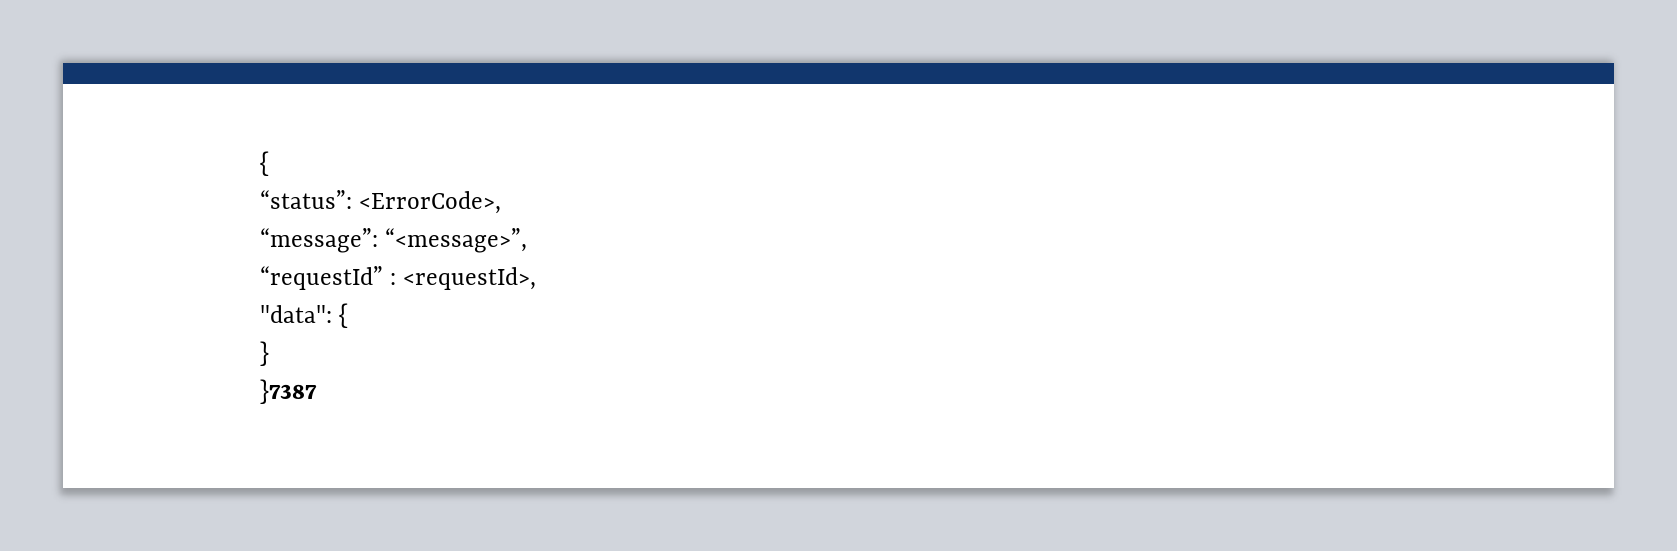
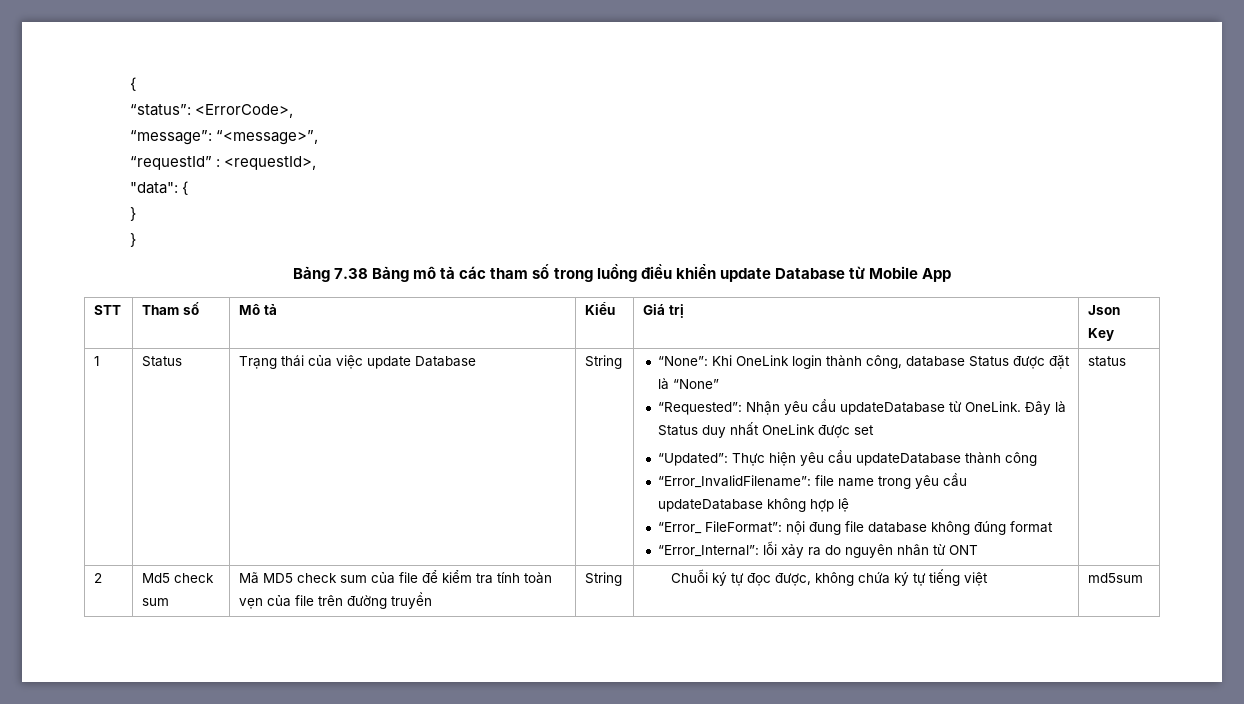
  "data": {
  }
- }7387
+ }
+ Bảng 7.38 Bảng mô tả các tham số trong luồng điều khiển update Database từ Mobile App
+ STT | Tham số | Mô tả | Kiểu | Giá trị | Json Key
+ 1 | Status | Trạng thái của việc update Database | String | “None”: Khi OneLink login thành công, database Status được đặt là “None”
+ “Requested”: Nhận yêu cầu updateDatabase từ OneLink. Đây là Status duy nhất OneLink được set
+ “Updated”: Thực hiện yêu cầu updateDatabase thành công
+ “Error_InvalidFilename”: file name trong yêu cầu updateDatabase không hợp lệ
+ “Error_ FileFormat”: nội đung file database không đúng format
+ “Error_Internal”: lỗi xảy ra do nguyên nhân từ ONT | status
+ 2 | Md5 check sum | Mã MD5 check sum của file để kiểm tra tính toàn vẹn của file trên đường truyền | String | Chuỗi ký tự đọc được, không chứa ký tự tiếng việt | md5sum

